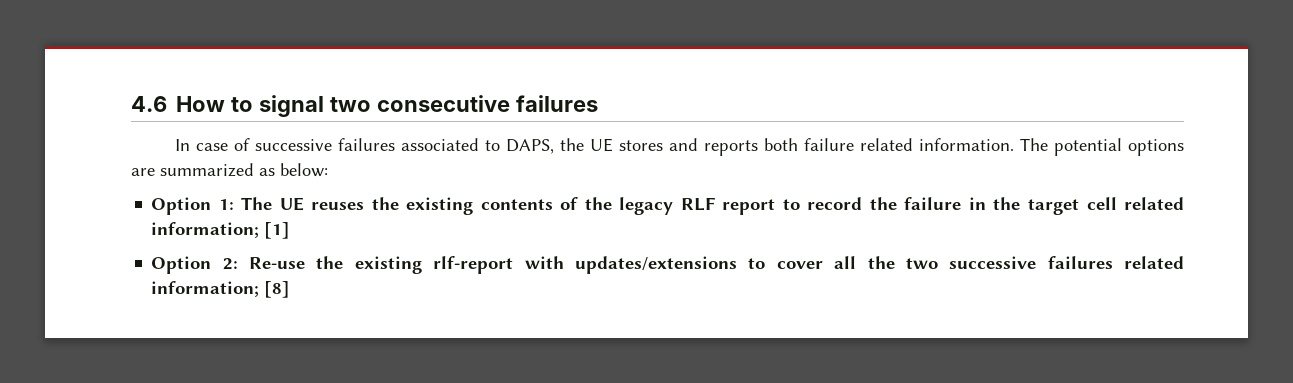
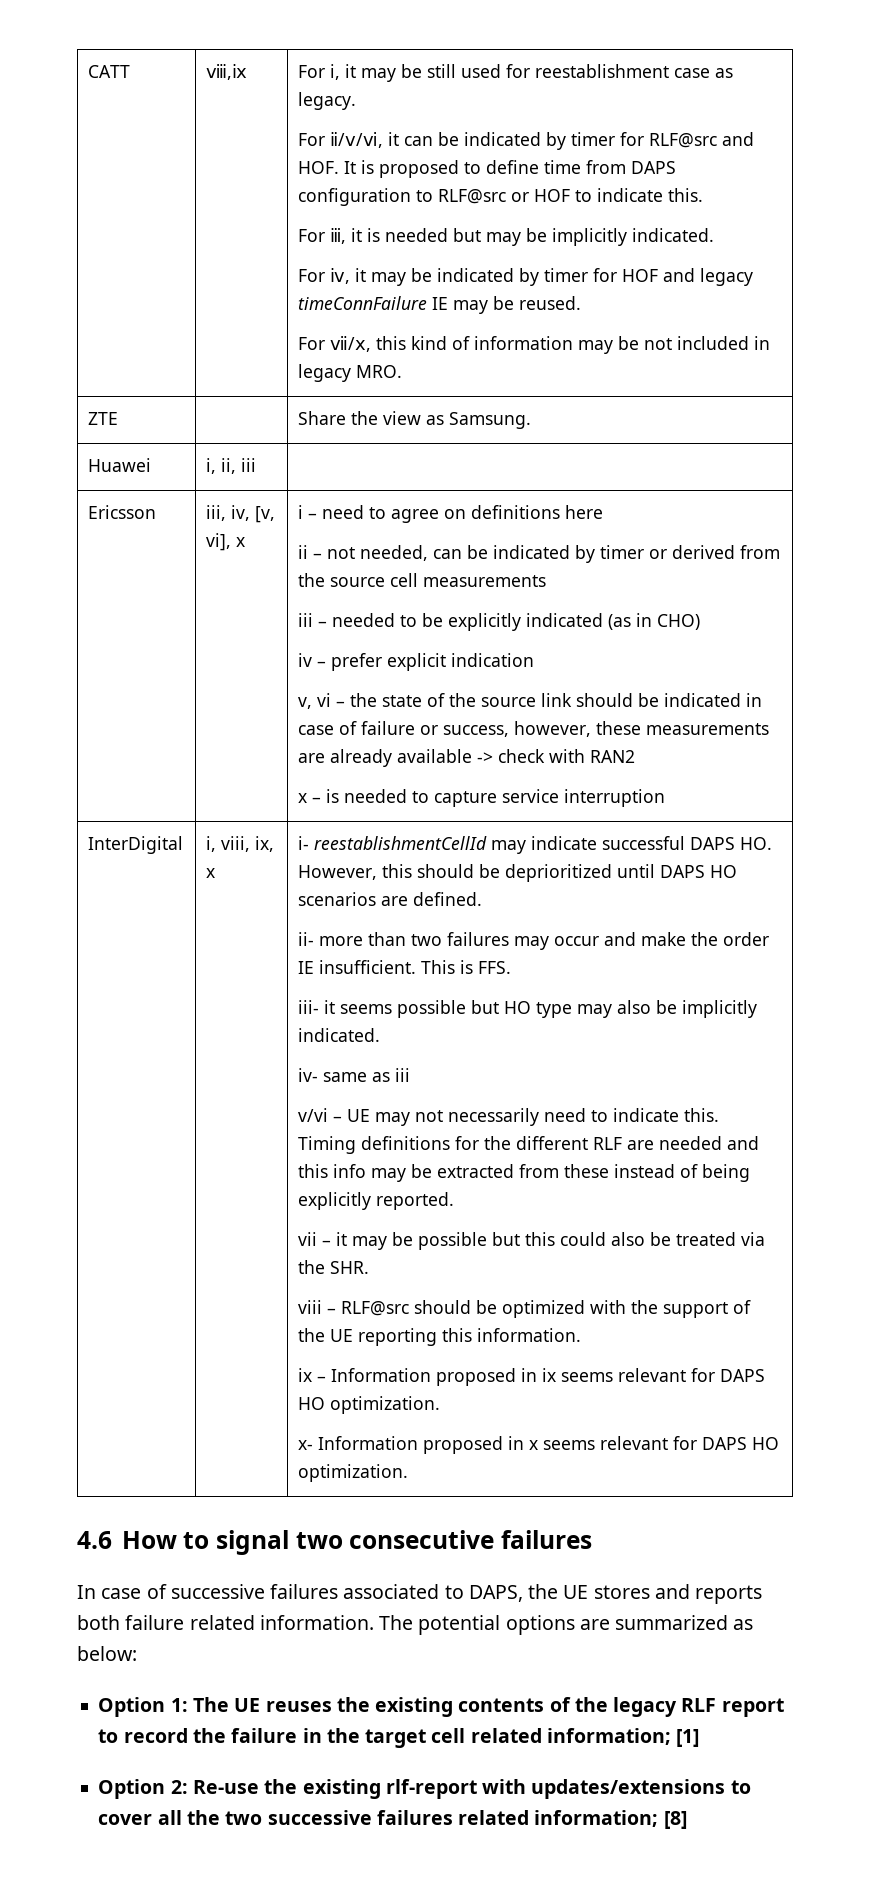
+ CATT | ⅷ,ⅸ | For i, it may be still used for reestablishment case as legacy.
+ For ⅱ/ⅴ/ⅵ, it can be indicated by timer for RLF@src and HOF. It is proposed to define time from DAPS configuration to RLF@src or HOF to indicate this.
+ For ⅲ, it is needed but may be implicitly indicated.
+ For ⅳ, it may be indicated by timer for HOF and legacy timeConnFailure IE may be reused.
+ For ⅶ/ⅹ, this kind of information may be not included in legacy MRO.
+ ZTE | | Share the view as Samsung.
+ Huawei | i, ii, iii |
+ Ericsson | iii, iv, [v, vi], x | i – need to agree on definitions here
+ ii – not needed, can be indicated by timer or derived from the source cell measurements
+ iii – needed to be explicitly indicated (as in CHO)
+ iv – prefer explicit indication
+ v, vi – the state of the source link should be indicated in case of failure or success, however, these measurements are already available -> check with RAN2
+ x – is needed to capture service interruption
+ InterDigital | i, viii, ix, x | i- reestablishmentCellId may indicate successful DAPS HO. However, this should be deprioritized until DAPS HO scenarios are defined.
+ ii- more than two failures may occur and make the order IE insufficient. This is FFS.
+ iii- it seems possible but HO type may also be implicitly indicated.
+ iv- same as iii
+ v/vi – UE may not necessarily need to indicate this. Timing definitions for the different RLF are needed and this info may be extracted from these instead of being explicitly reported.
+ vii – it may be possible but this could also be treated via the SHR.
+ viii – RLF@src should be optimized with the support of the UE reporting this information.
+ ix – Information proposed in ix seems relevant for DAPS HO optimization.
+ x- Information proposed in x seems relevant for DAPS HO optimization.

